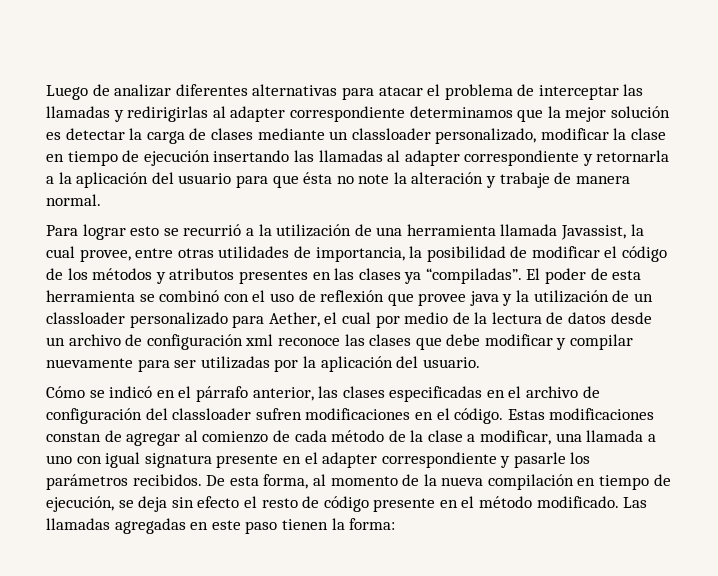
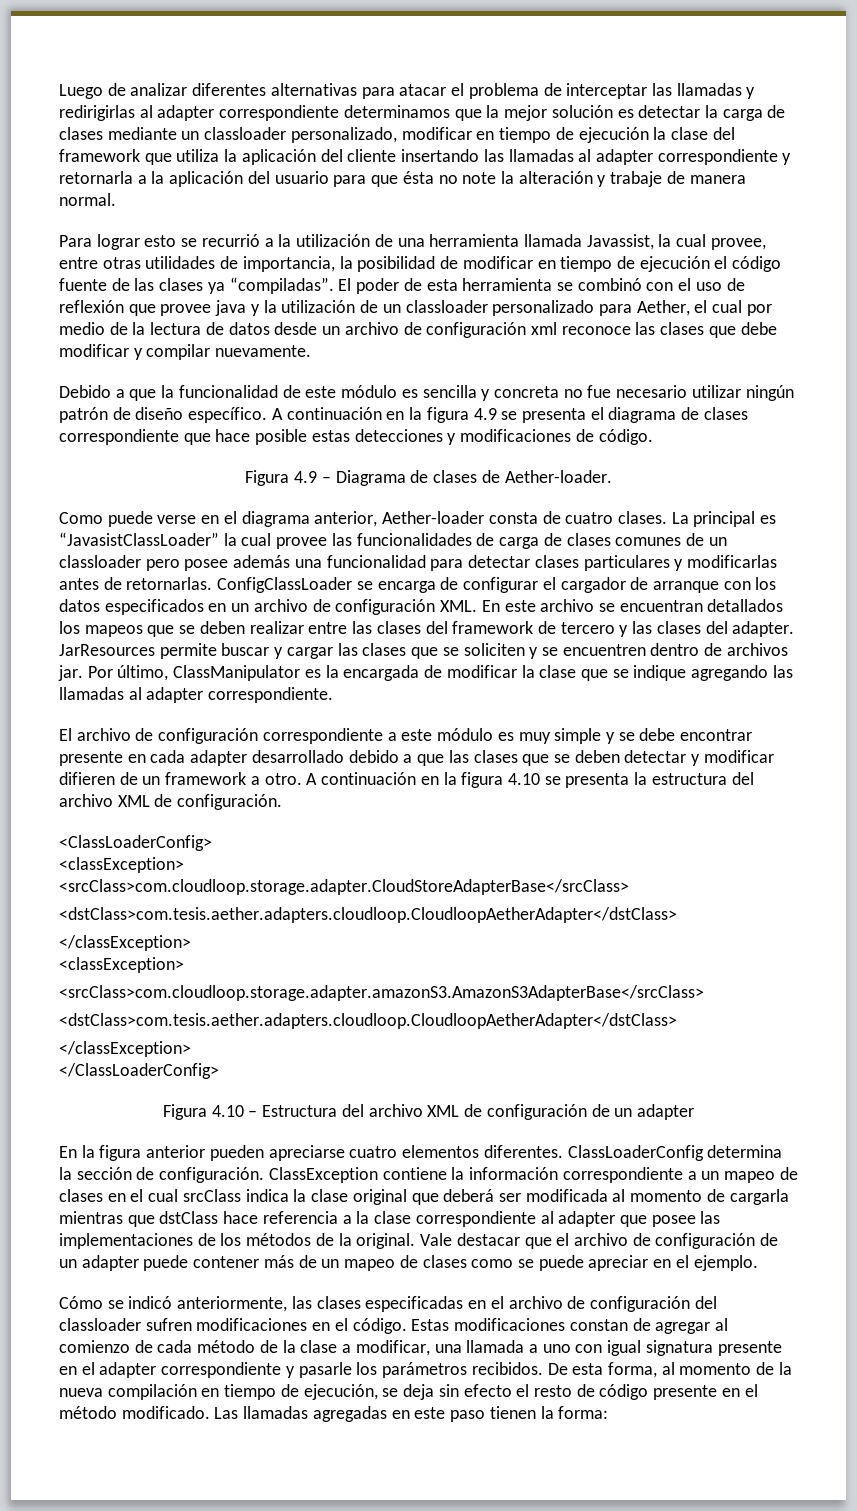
- Luego de analizar diferentes alternativas para atacar el problema de interceptar las llamadas y redirigirlas al adapter correspondiente determinamos que la mejor solución es detectar la carga de clases mediante un classloader personalizado, modificar la clase en tiempo de ejecución insertando las llamadas al adapter correspondiente y retornarla a la aplicación del usuario para que ésta no note la alteración y trabaje de manera normal.
+ Luego de analizar diferentes alternativas para atacar el problema de interceptar las llamadas y redirigirlas al adapter correspondiente determinamos que la mejor solución es detectar la carga de clases mediante un classloader personalizado, modificar en tiempo de ejecución la clase del framework que utiliza la aplicación del cliente insertando las llamadas al adapter correspondiente y retornarla a la aplicación del usuario para que ésta no note la alteración y trabaje de manera normal.
- Para lograr esto se recurrió a la utilización de una herramienta llamada Javassist, la cual provee, entre otras utilidades de importancia, la posibilidad de modificar el código de los métodos y atributos presentes en las clases ya “compiladas”.
+ Para lograr esto se recurrió a la utilización de una herramienta llamada Javassist, la cual provee, entre otras utilidades de importancia, la posibilidad de modificar en tiempo de ejecución el código fuente de las clases ya “compiladas”.
- El poder de esta herramienta se combinó con el uso de reflexión que provee java y la utilización de un classloader personalizado para Aether, el cual por medio de la lectura de datos desde un archivo de configuración xml reconoce las clases que debe modificar y compilar nuevamente para ser utilizadas por la aplicación del usuario.
+ El poder de esta herramienta se combinó con el uso de reflexión que provee java y la utilización de un classloader personalizado para Aether, el cual por medio de la lectura de datos desde un archivo de configuración xml reconoce las clases que debe modificar y compilar nuevamente.
+ Debido a que la funcionalidad de este módulo es sencilla y concreta no fue necesario utilizar ningún patrón de diseño específico. A continuación en la figura 4.9 se presenta el diagrama de clases correspondiente que hace posible estas detecciones y modificaciones de código.
+ Figura 4.9 – Diagrama de clases de Aether-loader.
+ Como puede verse en el diagrama anterior, Aether-loader consta de cuatro clases. La principal es “JavasistClassLoader” la cual provee las funcionalidades de carga de clases comunes de un classloader pero posee además una funcionalidad para detectar clases particulares y modificarlas antes de retornarlas. ConfigClassLoader se encarga de configurar el cargador de arranque con los datos especificados en un archivo de configuración XML. En este archivo se encuentran detallados los mapeos que se deben realizar entre las clases del framework de tercero y las clases del adapter. JarResources permite buscar y cargar las clases que se soliciten y se encuentren dentro de archivos jar. Por último, ClassManipulator es la encargada de modificar la clase que se indique agregando las llamadas al adapter correspondiente.
+ El archivo de configuración correspondiente a este módulo es muy simple y se debe encontrar presente en cada adapter desarrollado debido a que las clases que se deben detectar y modificar difieren de un framework a otro. A continuación en la figura 4.10 se presenta la estructura del archivo XML de configuración.
+ <ClassLoaderConfig>
+ <classException>
+ <srcClass>com.cloudloop.storage.adapter.CloudStoreAdapterBase</srcClass>
+ <dstClass>com.tesis.aether.adapters.cloudloop.CloudloopAetherAdapter</dstClass>
+ </classException>
+ <classException>
+ <srcClass>com.cloudloop.storage.adapter.amazonS3.AmazonS3AdapterBase</srcClass>
+ <dstClass>com.tesis.aether.adapters.cloudloop.CloudloopAetherAdapter</dstClass>
+ </classException>
+ </ClassLoaderConfig>
+ Figura 4.10 – Estructura del archivo XML de configuración de un adapter
+ En la figura anterior pueden apreciarse cuatro elementos diferentes. ClassLoaderConfig determina la sección de configuración. ClassException contiene la información correspondiente a un mapeo de clases en el cual srcClass indica la clase original que deberá ser modificada al momento de cargarla mientras que dstClass hace referencia a la clase correspondiente al adapter que posee las implementaciones de los métodos de la original. Vale destacar que el archivo de configuración de un adapter puede contener más de un mapeo de clases como se puede apreciar en el ejemplo.
- Cómo se indicó en el párrafo anterior, las clases especificadas en el archivo de configuración del classloader sufren modificaciones en el código.
+ Cómo se indicó anteriormente, las clases especificadas en el archivo de configuración del classloader sufren modificaciones en el código.

